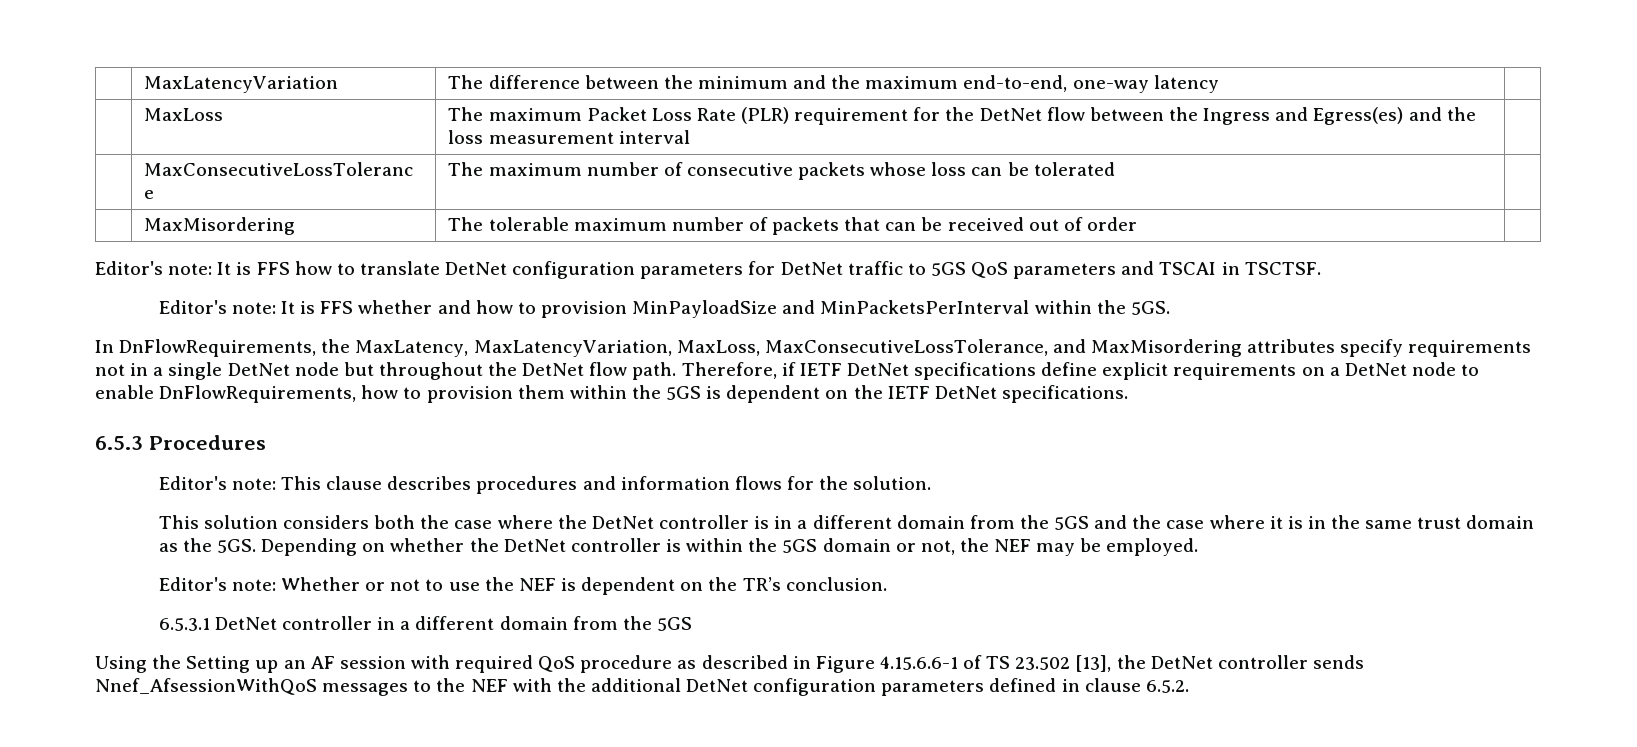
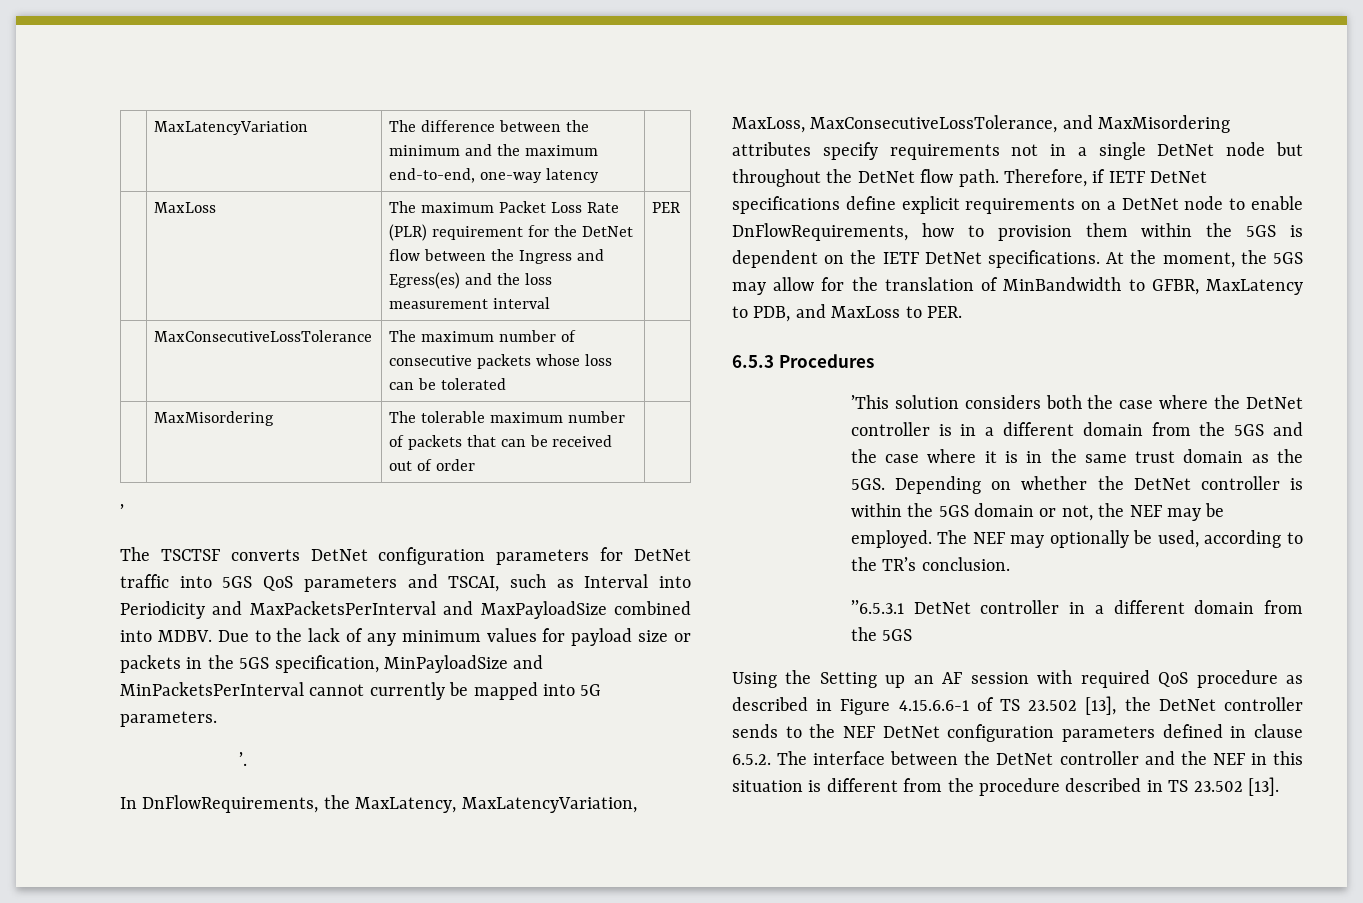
- | MaxLoss | The maximum Packet Loss Rate (PLR) requirement for the DetNet flow between the Ingress and Egress(es) and the loss measurement interval |
+ | MaxLoss | The maximum Packet Loss Rate (PLR) requirement for the DetNet flow between the Ingress and Egress(es) and the loss measurement interval | PER
- Editor's note: It is FFS how to translate DetNet configuration parameters for DetNet traffic to 5GS QoS parameters and TSCAI in TSCTSF.
- Editor's note: It is FFS whether and how to provision MinPayloadSize and MinPacketsPerInterval within the 5GS.
+ ’
+ The TSCTSF converts DetNet configuration parameters for DetNet traffic into 5GS QoS parameters and TSCAI, such as Interval into Periodicity and MaxPacketsPerInterval and MaxPayloadSize combined into MDBV. Due to the lack of any minimum values for payload size or packets in the 5GS specification, MinPayloadSize and MinPacketsPerInterval cannot currently be mapped into 5G parameters.
+ ’.
- Therefore, if IETF DetNet specifications define explicit requirements on a DetNet node to enable DnFlowRequirements, how to provision them within the 5GS is dependent on the IETF DetNet specifications.
+ Therefore, if IETF DetNet specifications define explicit requirements on a DetNet node to enable DnFlowRequirements, how to provision them within the 5GS is dependent on the IETF DetNet specifications. At the moment, the 5GS may allow for the translation of MinBandwidth to GFBR, MaxLatency to PDB, and MaxLoss to PER.
  6.5.3 Procedures
- Editor's note: This clause describes procedures and information flows for the solution.
- This solution considers both the case where the DetNet controller is in a different domain from the 5GS and the case where it is in the same trust domain as the 5GS.
+ ’This solution considers both the case where the DetNet controller is in a different domain from the 5GS and the case where it is in the same trust domain as the 5GS.
- Depending on whether the DetNet controller is within the 5GS domain or not, the NEF may be employed.
- Editor's note: Whether or not to use the NEF is dependent on the TR’s conclusion.
+ Depending on whether the DetNet controller is within the 5GS domain or not, the NEF may be employed. The NEF may optionally be used, according to the TR’s conclusion.
- 6.5.3.1 DetNet controller in a different domain from the 5GS
+ ’’6.5.3.1 DetNet controller in a different domain from the 5GS
- Using the Setting up an AF session with required QoS procedure as described in Figure 4.15.6.6-1 of TS 23.502 [13], the DetNet controller sends Nnef_AfsessionWithQoS messages to the NEF with the additional DetNet configuration parameters defined in clause 6.5.2.
+ Using the Setting up an AF session with required QoS procedure as described in Figure 4.15.6.6-1 of TS 23.502 [13], the DetNet controller sends to the NEF DetNet configuration parameters defined in clause 6.5.2. The interface between the DetNet controller and the NEF in this situation is different from the procedure described in TS 23.502 [13].

